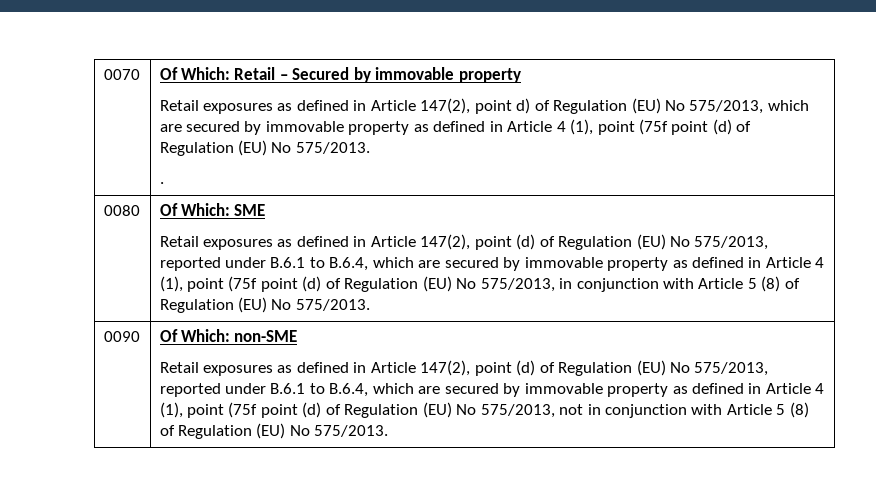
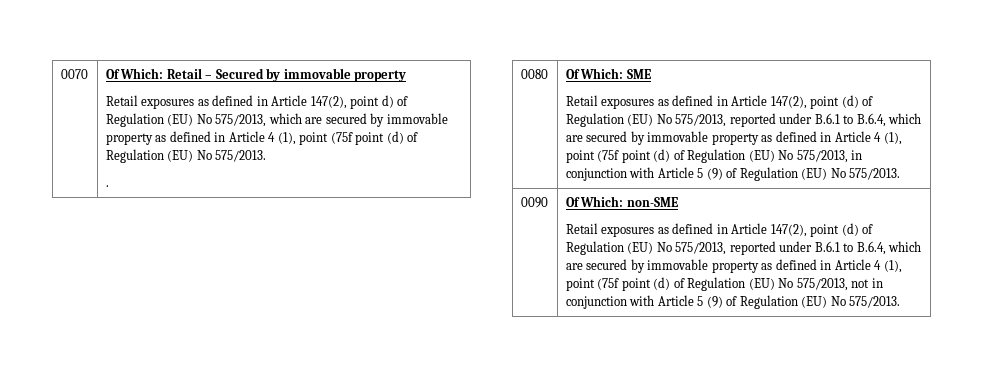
- Retail exposures as defined in Article 147(2), point (d) of Regulation (EU) No 575/2013, reported under B.6.1 to B.6.4, which are secured by immovable property as defined in Article 4 (1), point (75f point (d) of Regulation (EU) No 575/2013, in conjunction with Article 5 (8) of Regulation (EU) No 575/2013.
+ Retail exposures as defined in Article 147(2), point (d) of Regulation (EU) No 575/2013, reported under B.6.1 to B.6.4, which are secured by immovable property as defined in Article 4 (1), point (75f point (d) of Regulation (EU) No 575/2013, in conjunction with Article 5 (9) of Regulation (EU) No 575/2013.
- Retail exposures as defined in Article 147(2), point (d) of Regulation (EU) No 575/2013, reported under B.6.1 to B.6.4, which are secured by immovable property as defined in Article 4 (1), point (75f point (d) of Regulation (EU) No 575/2013, not in conjunction with Article 5 (8) of Regulation (EU) No 575/2013.
+ Retail exposures as defined in Article 147(2), point (d) of Regulation (EU) No 575/2013, reported under B.6.1 to B.6.4, which are secured by immovable property as defined in Article 4 (1), point (75f point (d) of Regulation (EU) No 575/2013, not in conjunction with Article 5 (9) of Regulation (EU) No 575/2013.

